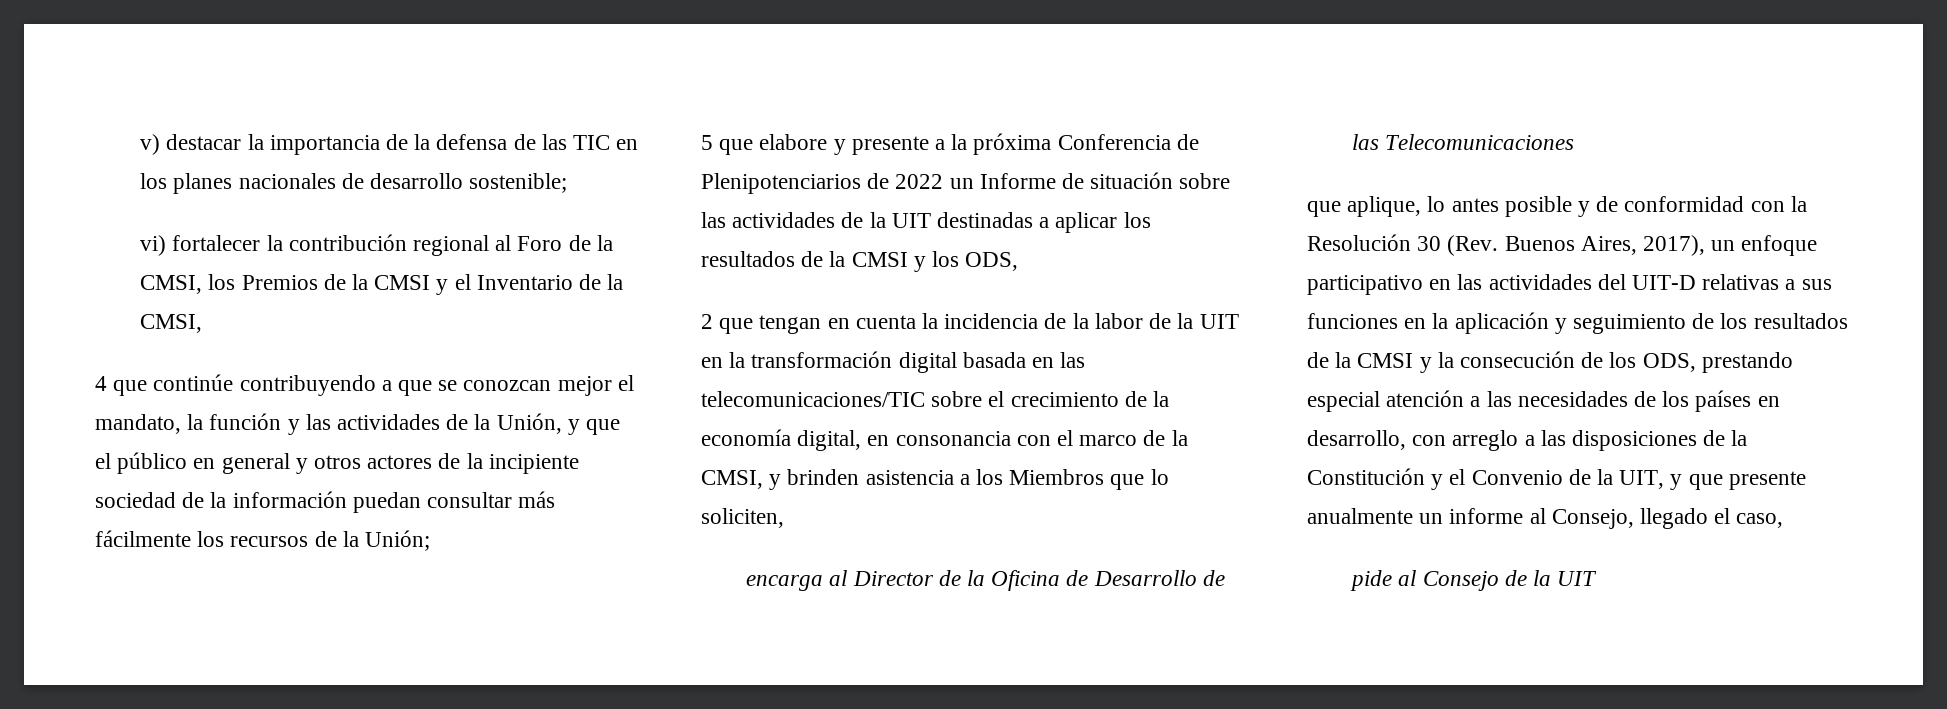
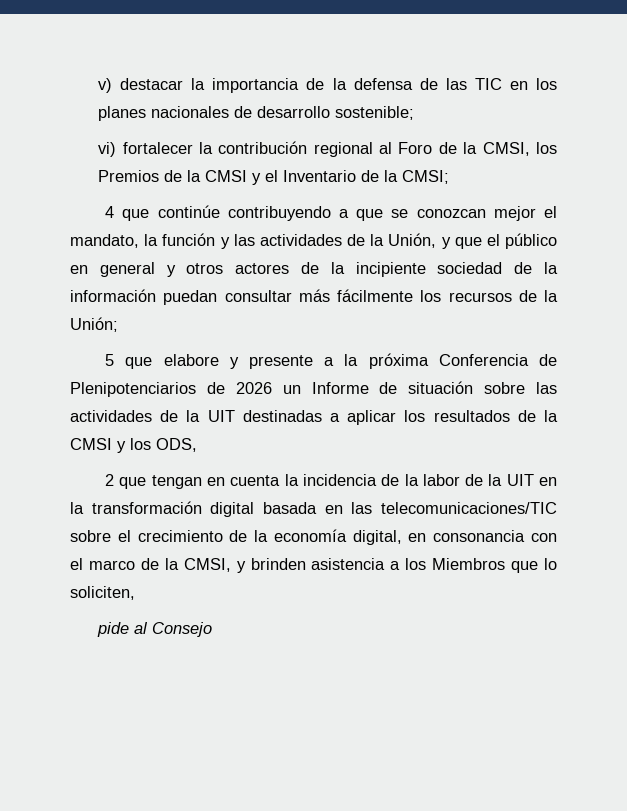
- vi) fortalecer la contribución regional al Foro de la CMSI, los Premios de la CMSI y el Inventario de la CMSI,
+ vi) fortalecer la contribución regional al Foro de la CMSI, los Premios de la CMSI y el Inventario de la CMSI;
- 5 que elabore y presente a la próxima Conferencia de Plenipotenciarios de 2022 un Informe de situación sobre las actividades de la UIT destinadas a aplicar los resultados de la CMSI y los ODS,
+ 5 que elabore y presente a la próxima Conferencia de Plenipotenciarios de 2026 un Informe de situación sobre las actividades de la UIT destinadas a aplicar los resultados de la CMSI y los ODS,
- encarga al Director de la Oficina de Desarrollo de las Telecomunicaciones
- que aplique, lo antes posible y de conformidad con la Resolución 30 (Rev. Buenos Aires, 2017), un enfoque participativo en las actividades del UIT-D relativas a sus funciones en la aplicación y seguimiento de los resultados de la CMSI y la consecución de los ODS, prestando especial atención a las necesidades de los países en desarrollo, con arreglo a las disposiciones de la Constitución y el Convenio de la UIT, y que presente anualmente un informe al Consejo, llegado el caso,
- pide al Consejo de la UIT
+ pide al Consejo

